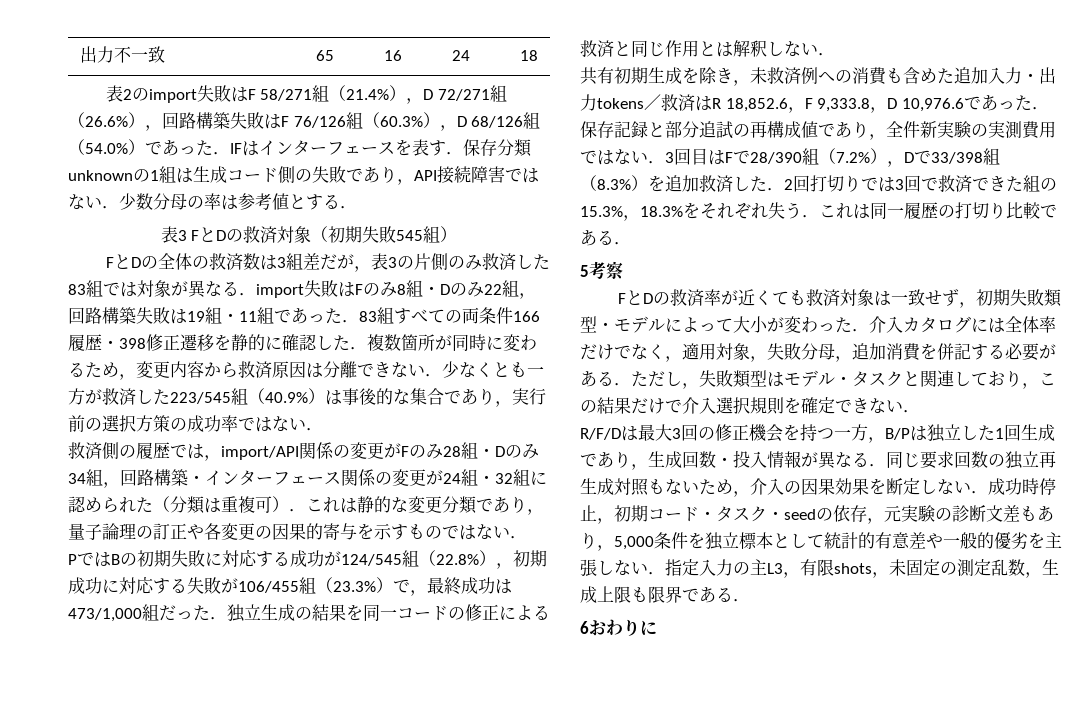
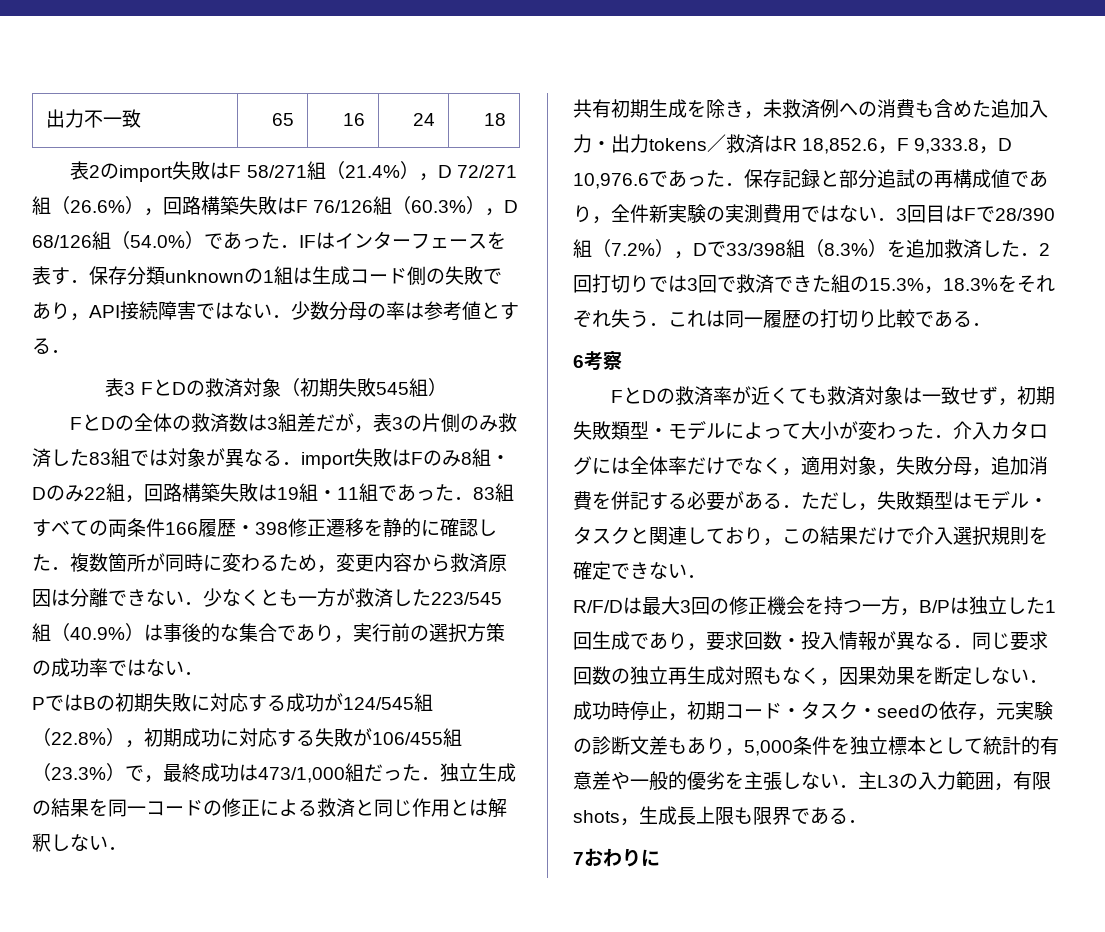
- 救済側の履歴では，import/API関係の変更がFのみ28組・Dのみ34組，回路構築・インターフェース関係の変更が24組・32組に認められた（分類は重複可）．これは静的な変更分類であり，量子論理の訂正や各変更の因果的寄与を示すものではない．
- 5考察
+ 6考察
- R/F/Dは最大3回の修正機会を持つ一方，B/Pは独立した1回生成であり，生成回数・投入情報が異なる．同じ要求回数の独立再生成対照もないため，介入の因果効果を断定しない．成功時停止，初期コード・タスク・seedの依存，元実験の診断文差もあり，5,000条件を独立標本として統計的有意差や一般的優劣を主張しない．指定入力の主L3，有限shots，未固定の測定乱数，生成上限も限界である．
+ R/F/Dは最大3回の修正機会を持つ一方，B/Pは独立した1回生成であり，要求回数・投入情報が異なる．同じ要求回数の独立再生成対照もなく，因果効果を断定しない．成功時停止，初期コード・タスク・seedの依存，元実験の診断文差もあり，5,000条件を独立標本として統計的有意差や一般的優劣を主張しない．主L3の入力範囲，有限shots，生成長上限も限界である．
- 6おわりに
+ 7おわりに

